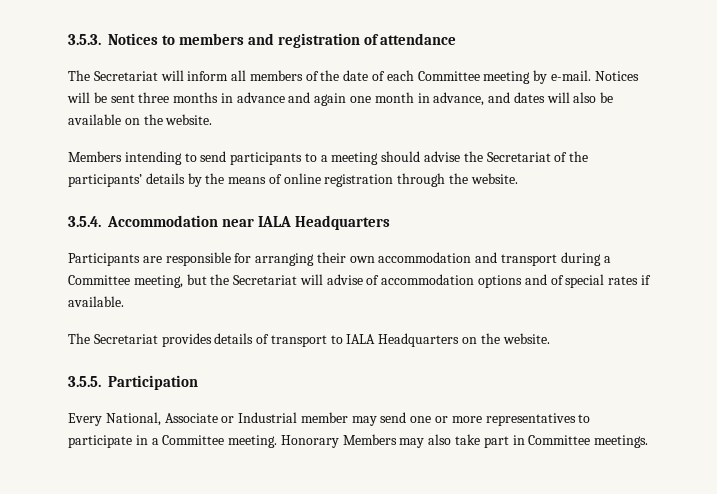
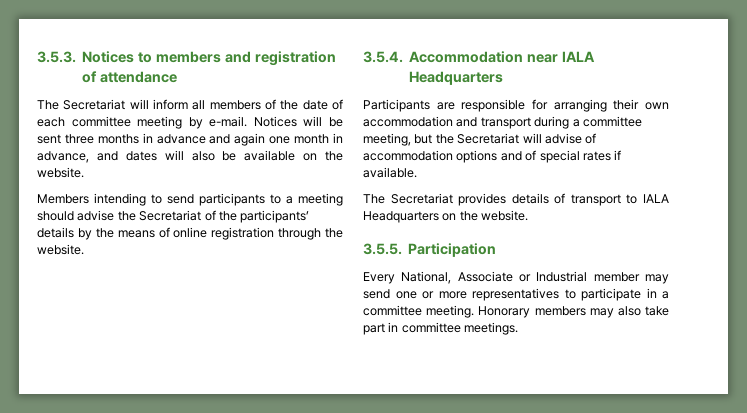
- The Secretariat will inform all members of the date of each Committee meeting by e-mail.
+ The Secretariat will inform all members of the date of each committee meeting by e-mail.
- Participants are responsible for arranging their own accommodation and transport during a Committee meeting, but the Secretariat will advise of accommodation options and of special rates if available.
+ Participants are responsible for arranging their own accommodation and transport during a committee meeting, but the Secretariat will advise of accommodation options and of special rates if available.
- Every National, Associate or Industrial member may send one or more representatives to participate in a Committee meeting.
+ Every National, Associate or Industrial member may send one or more representatives to participate in a committee meeting.
- Honorary Members may also take part in Committee meetings.
+ Honorary members may also take part in committee meetings.

